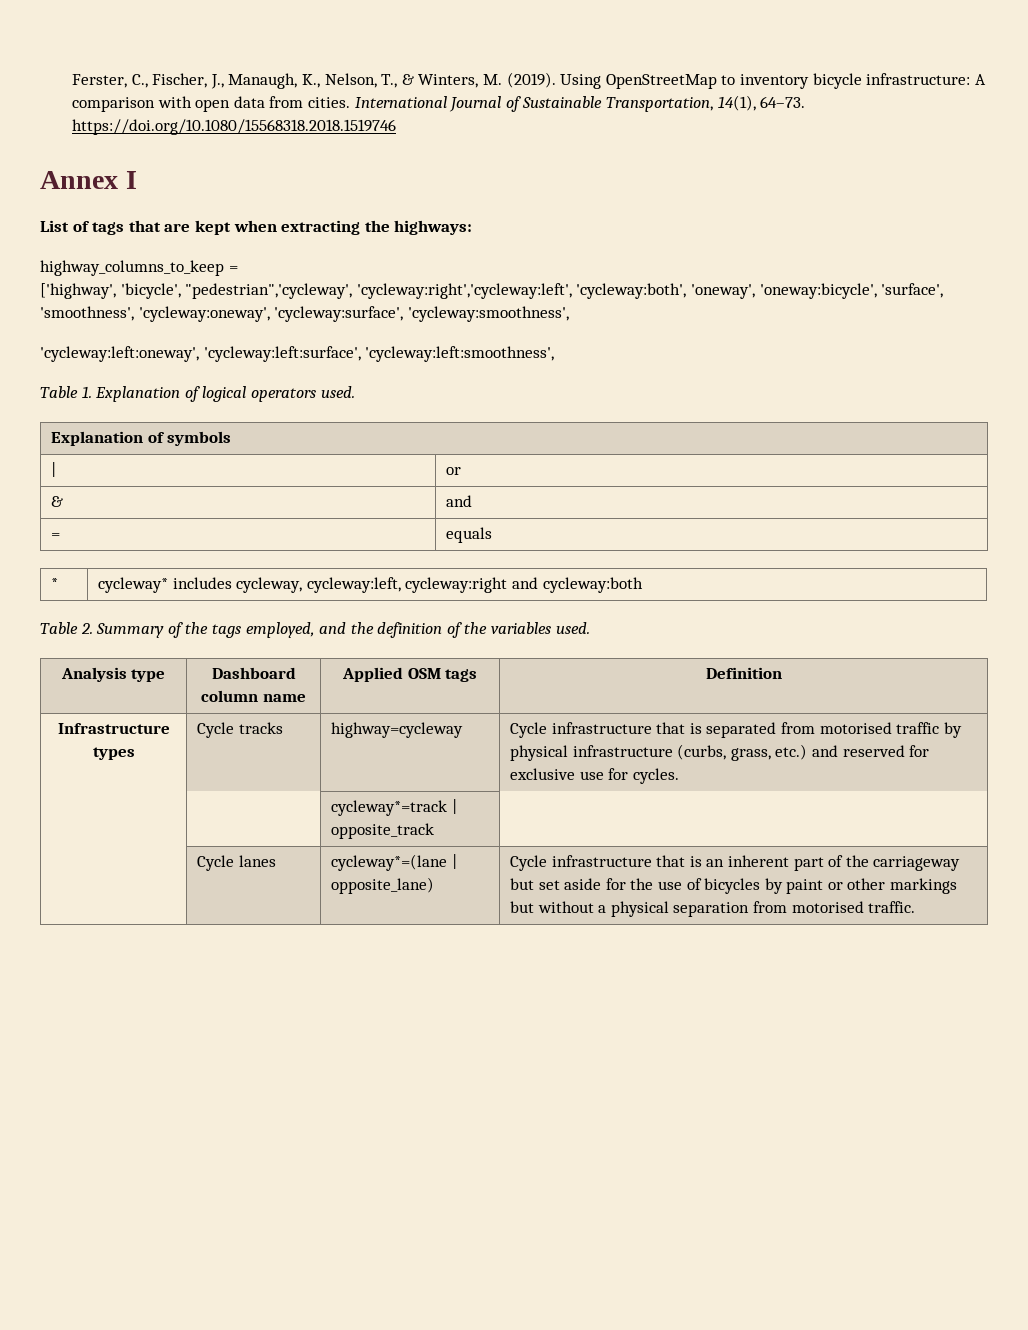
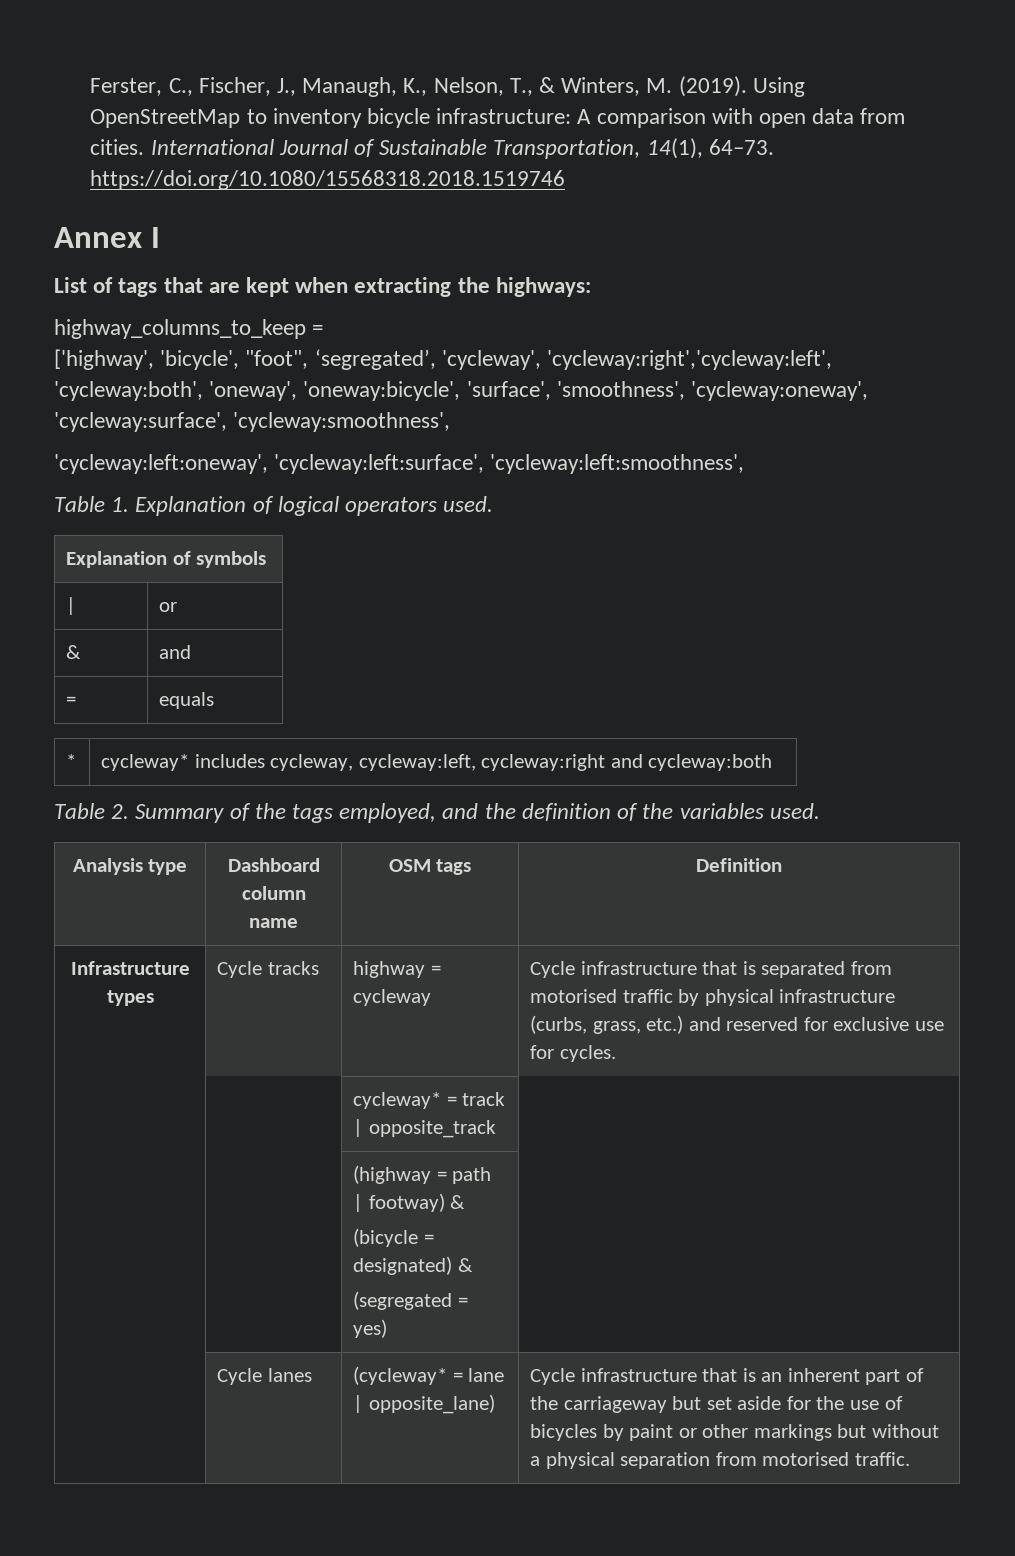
- ['highway', 'bicycle', "pedestrian",'cycleway', 'cycleway:right','cycleway:left', 'cycleway:both', 'oneway', 'oneway:bicycle', 'surface', 'smoothness', 'cycleway:oneway', 'cycleway:surface', 'cycleway:smoothness',
+ ['highway', 'bicycle', "foot", ‘segregated’, 'cycleway', 'cycleway:right','cycleway:left', 'cycleway:both', 'oneway', 'oneway:bicycle', 'surface', 'smoothness', 'cycleway:oneway', 'cycleway:surface', 'cycleway:smoothness',
- Analysis type | Dashboard column name | Applied OSM tags | Definition
+ Analysis type | Dashboard column name | OSM tags | Definition
- Infrastructure types | Cycle tracks | highway=cycleway | Cycle infrastructure that is separated from motorised traffic by physical infrastructure (curbs, grass, etc.) and reserved for exclusive use for cycles.
+ Infrastructure types | Cycle tracks | highway = cycleway | Cycle infrastructure that is separated from motorised traffic by physical infrastructure (curbs, grass, etc.) and reserved for exclusive use for cycles.
- | | cycleway*=track | opposite_track |
+ | | cycleway* = track | opposite_track |
+ | | (highway = path | footway) &
+ (bicycle = designated) &
+ (segregated = yes) |
- | Cycle lanes | cycleway*=(lane | opposite_lane) | Cycle infrastructure that is an inherent part of the carriageway but set aside for the use of bicycles by paint or other markings but without a physical separation from motorised traffic.
+ | Cycle lanes | (cycleway* = lane | opposite_lane) | Cycle infrastructure that is an inherent part of the carriageway but set aside for the use of bicycles by paint or other markings but without a physical separation from motorised traffic.

